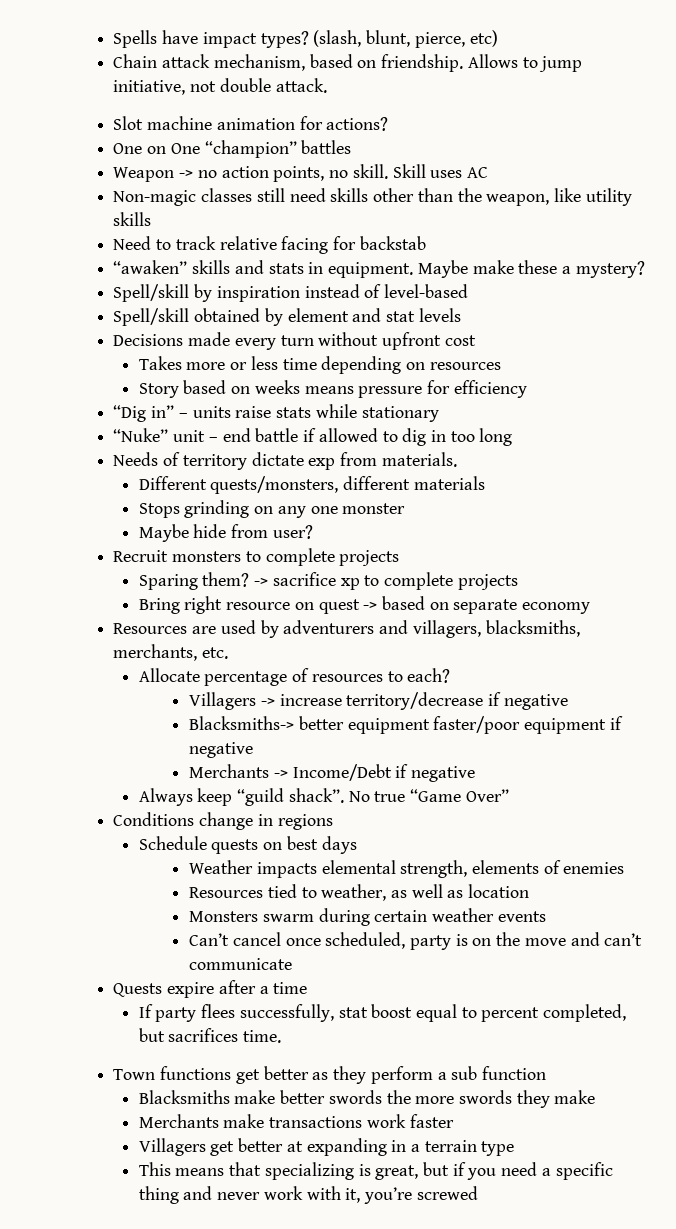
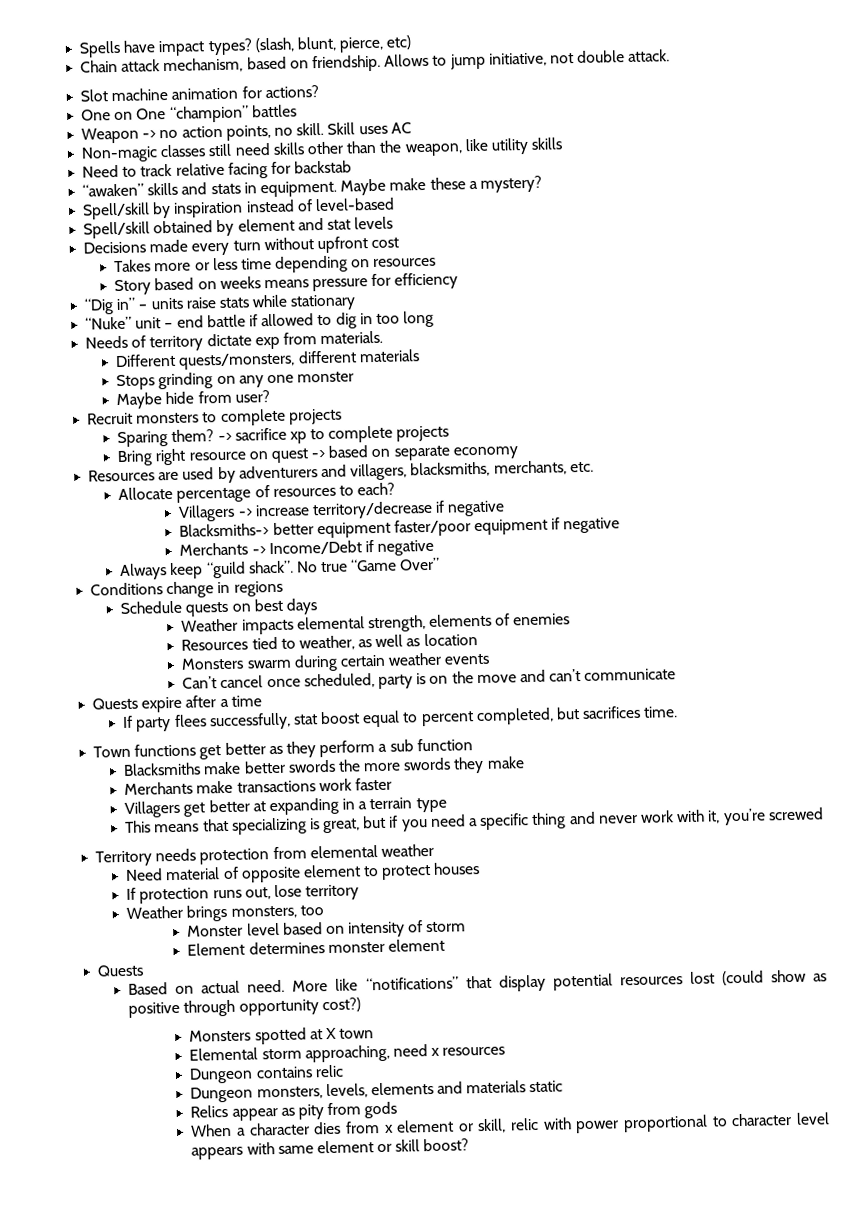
+ Territory needs protection from elemental weather
+ Need material of opposite element to protect houses
+ If protection runs out, lose territory
+ Weather brings monsters, too
+ Monster level based on intensity of storm
+ Element determines monster element
+ Quests
+ Based on actual need. More like “notifications” that display potential resources lost (could show as positive through opportunity cost?)
+ Monsters spotted at X town
+ Elemental storm approaching, need x resources
+ Dungeon contains relic
+ Dungeon monsters, levels, elements and materials static
+ Relics appear as pity from gods
+ When a character dies from x element or skill, relic with power proportional to character level appears with same element or skill boost?

